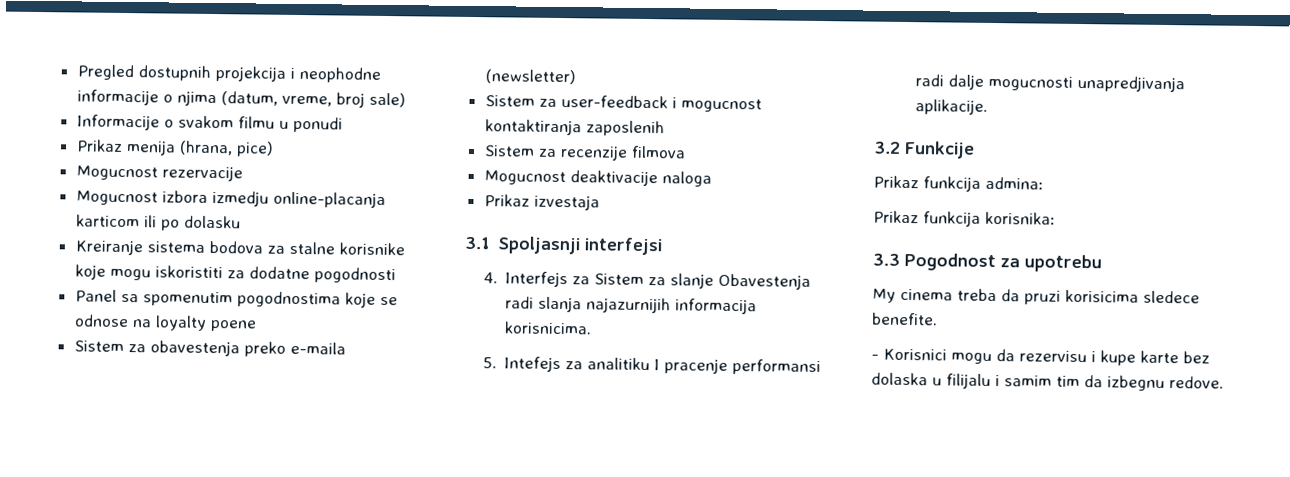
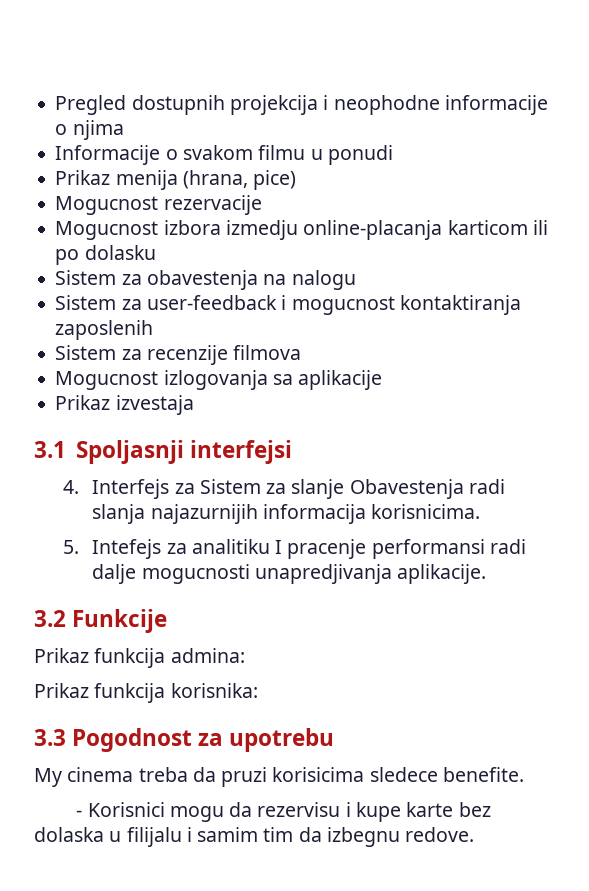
- Pregled dostupnih projekcija i neophodne informacije o njima (datum, vreme, broj sale)
+ Pregled dostupnih projekcija i neophodne informacije o njima
- Kreiranje sistema bodova za stalne korisnike koje mogu iskoristiti za dodatne pogodnosti
- Panel sa spomenutim pogodnostima koje se odnose na loyalty poene
- Sistem za obavestenja preko e-maila (newsletter)
+ Sistem za obavestenja na nalogu
- Mogucnost deaktivacije naloga
+ Mogucnost izlogovanja sa aplikacije

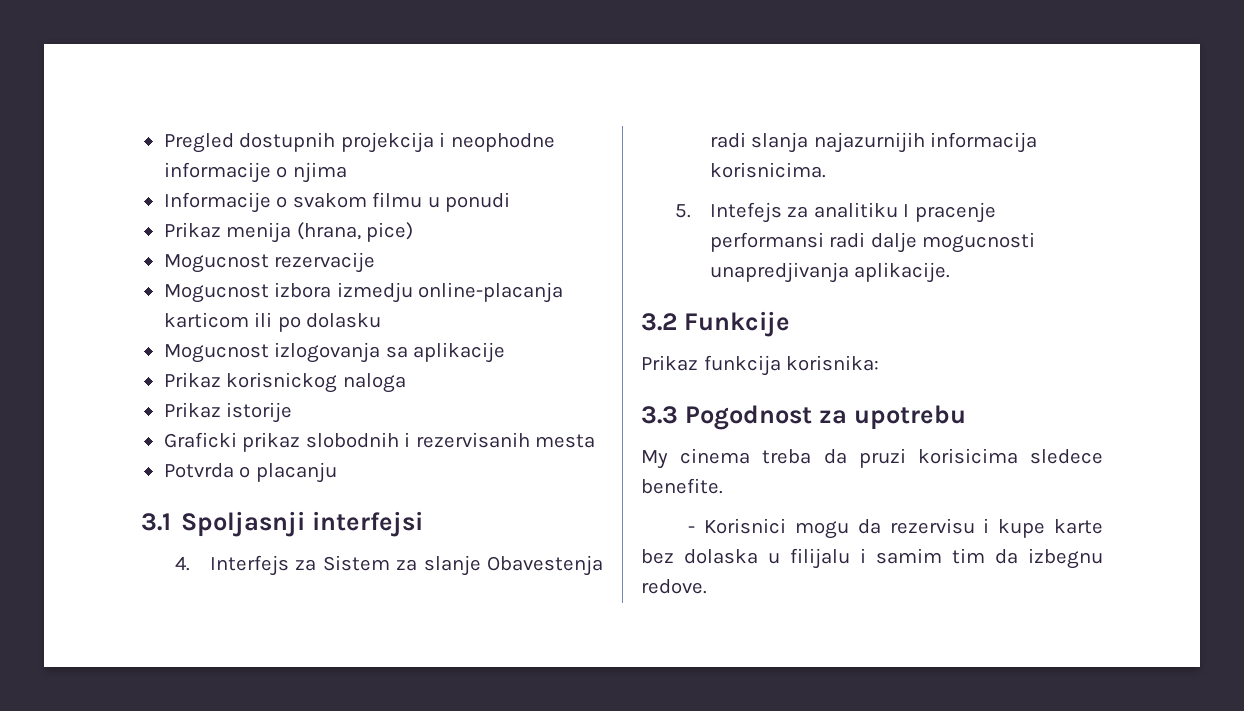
- Sistem za obavestenja na nalogu
- Sistem za user-feedback i mogucnost kontaktiranja zaposlenih
- Sistem za recenzije filmova
- Prikaz izvestaja
+ Prikaz korisnickog naloga
+ Prikaz istorije
+ Graficki prikaz slobodnih i rezervisanih mesta
+ Potvrda o placanju
- Prikaz funkcija admina:

